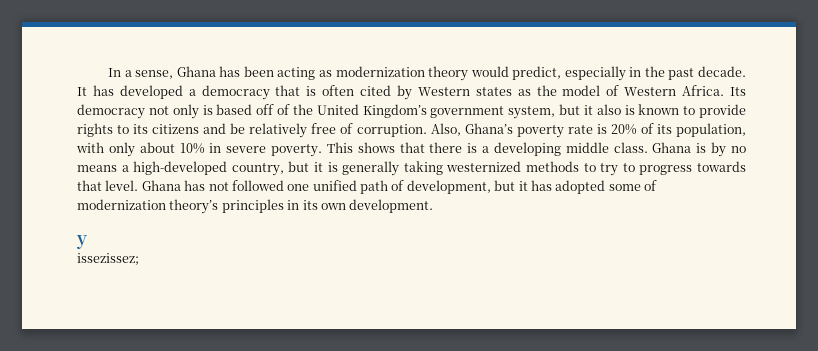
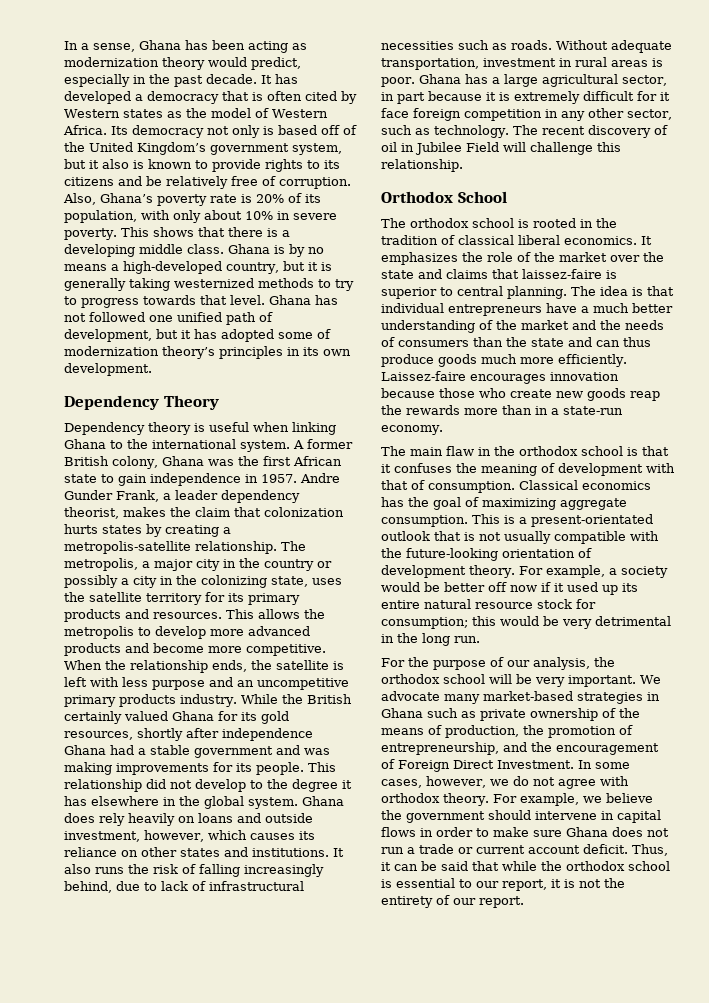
- y
- issezissez;
+ Dependency Theory
+ Dependency theory is useful when linking Ghana to the international system. A former British colony, Ghana was the first African state to gain independence in 1957. Andre Gunder Frank, a leader dependency theorist, makes the claim that colonization hurts states by creating a metropolis-satellite relationship. The metropolis, a major city in the country or possibly a city in the colonizing state, uses the satellite territory for its primary products and resources. This allows the metropolis to develop more advanced products and become more competitive. When the relationship ends, the satellite is left with less purpose and an uncompetitive primary products industry. While the British certainly valued Ghana for its gold resources, shortly after independence Ghana had a stable government and was making improvements for its people. This relationship did not develop to the degree it has elsewhere in the global system. Ghana does rely heavily on loans and outside investment, however, which causes its reliance on other states and institutions. It also runs the risk of falling increasingly behind, due to lack of infrastructural necessities such as roads. Without adequate transportation, investment in rural areas is poor. Ghana has a large agricultural sector, in part because it is extremely difficult for it face foreign competition in any other sector, such as technology. The recent discovery of oil in Jubilee Field will challenge this relationship.
+ Orthodox School
+ The orthodox school is rooted in the tradition of classical liberal economics. It emphasizes the role of the market over the state and claims that laissez-faire is superior to central planning. The idea is that individual entrepreneurs have a much better understanding of the market and the needs of consumers than the state and can thus produce goods much more efficiently. Laissez-faire encourages innovation because those who create new goods reap the rewards more than in a state-run economy.
+ The main flaw in the orthodox school is that it confuses the meaning of development with that of consumption. Classical economics has the goal of maximizing aggregate consumption. This is a present-orientated outlook that is not usually compatible with the future-looking orientation of development theory. For example, a society would be better off now if it used up its entire natural resource stock for consumption; this would be very detrimental in the long run.
+ For the purpose of our analysis, the orthodox school will be very important. We advocate many market-based strategies in Ghana such as private ownership of the means of production, the promotion of entrepreneurship, and the encouragement of Foreign Direct Investment. In some cases, however, we do not agree with orthodox theory. For example, we believe the government should intervene in capital flows in order to make sure Ghana does not run a trade or current account deficit. Thus, it can be said that while the orthodox school is essential to our report, it is not the entirety of our report.

